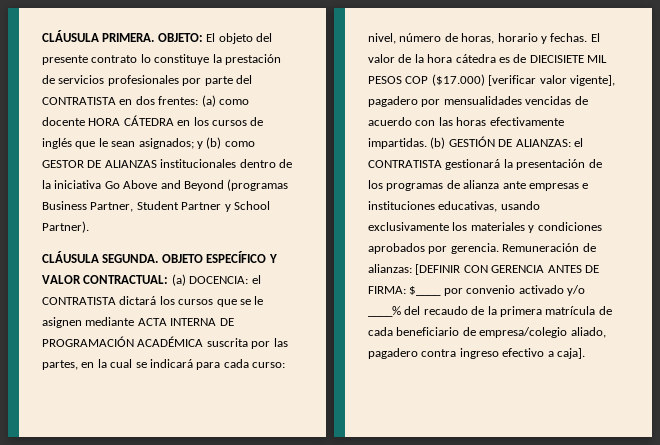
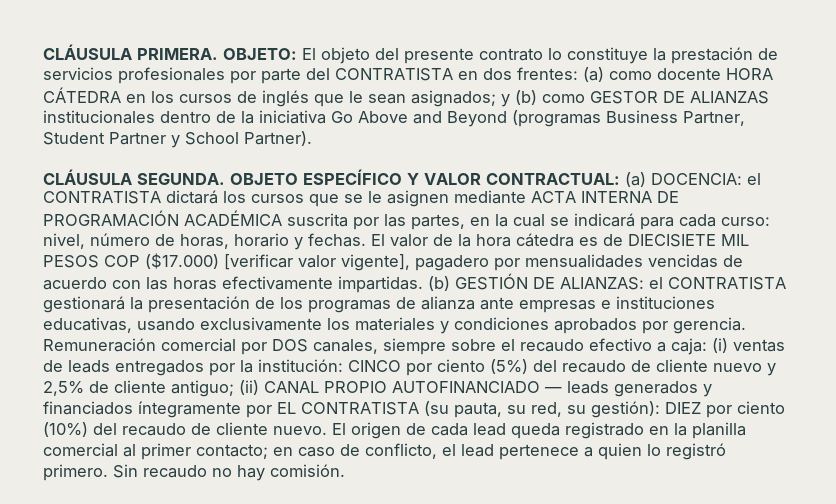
- Remuneración de alianzas: [DEFINIR CON GERENCIA ANTES DE FIRMA: $____ por convenio activado y/o ____% del recaudo de la primera matrícula de cada beneficiario de empresa/colegio aliado, pagadero contra ingreso efectivo a caja].
+ Remuneración comercial por DOS canales, siempre sobre el recaudo efectivo a caja: (i) ventas de leads entregados por la institución: CINCO por ciento (5%) del recaudo de cliente nuevo y 2,5% de cliente antiguo; (ii) CANAL PROPIO AUTOFINANCIADO — leads generados y financiados íntegramente por EL CONTRATISTA (su pauta, su red, su gestión): DIEZ por ciento (10%) del recaudo de cliente nuevo. El origen de cada lead queda registrado en la planilla comercial al primer contacto; en caso de conflicto, el lead pertenece a quien lo registró primero. Sin recaudo no hay comisión.

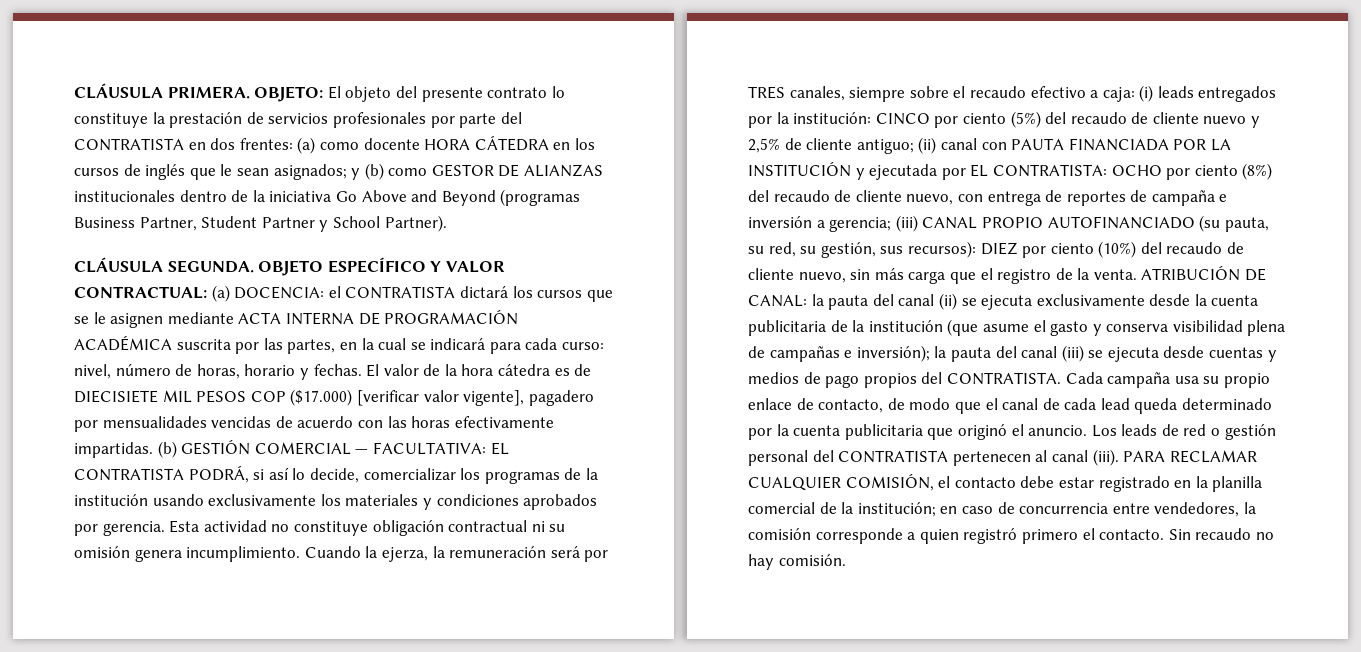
- (b) GESTIÓN DE ALIANZAS: el CONTRATISTA gestionará la presentación de los programas de alianza ante empresas e instituciones educativas, usando exclusivamente los materiales y condiciones aprobados por gerencia.
+ (b) GESTIÓN COMERCIAL — FACULTATIVA: EL CONTRATISTA PODRÁ, si así lo decide, comercializar los programas de la institución usando exclusivamente los materiales y condiciones aprobados por gerencia.
- Remuneración comercial por DOS canales, siempre sobre el recaudo efectivo a caja: (i) ventas de leads entregados por la institución: CINCO por ciento (5%) del recaudo de cliente nuevo y 2,5% de cliente antiguo; (ii) CANAL PROPIO AUTOFINANCIADO — leads generados y financiados íntegramente por EL CONTRATISTA (su pauta, su red, su gestión): DIEZ por ciento (10%) del recaudo de cliente nuevo. El origen de cada lead queda registrado en la planilla comercial al primer contacto; en caso de conflicto, el lead pertenece a quien lo registró primero.
+ Esta actividad no constituye obligación contractual ni su omisión genera incumplimiento. Cuando la ejerza, la remuneración será por TRES canales, siempre sobre el recaudo efectivo a caja: (i) leads entregados por la institución: CINCO por ciento (5%) del recaudo de cliente nuevo y 2,5% de cliente antiguo; (ii) canal con PAUTA FINANCIADA POR LA INSTITUCIÓN y ejecutada por EL CONTRATISTA: OCHO por ciento (8%) del recaudo de cliente nuevo, con entrega de reportes de campaña e inversión a gerencia; (iii) CANAL PROPIO AUTOFINANCIADO (su pauta, su red, su gestión, sus recursos): DIEZ por ciento (10%) del recaudo de cliente nuevo, sin más carga que el registro de la venta. ATRIBUCIÓN DE CANAL: la pauta del canal (ii) se ejecuta exclusivamente desde la cuenta publicitaria de la institución (que asume el gasto y conserva visibilidad plena de campañas e inversión); la pauta del canal (iii) se ejecuta desde cuentas y medios de pago propios del CONTRATISTA. Cada campaña usa su propio enlace de contacto, de modo que el canal de cada lead queda determinado por la cuenta publicitaria que originó el anuncio. Los leads de red o gestión personal del CONTRATISTA pertenecen al canal (iii). PARA RECLAMAR CUALQUIER COMISIÓN, el contacto debe estar registrado en la planilla comercial de la institución; en caso de concurrencia entre vendedores, la comisión corresponde a quien registró primero el contacto.

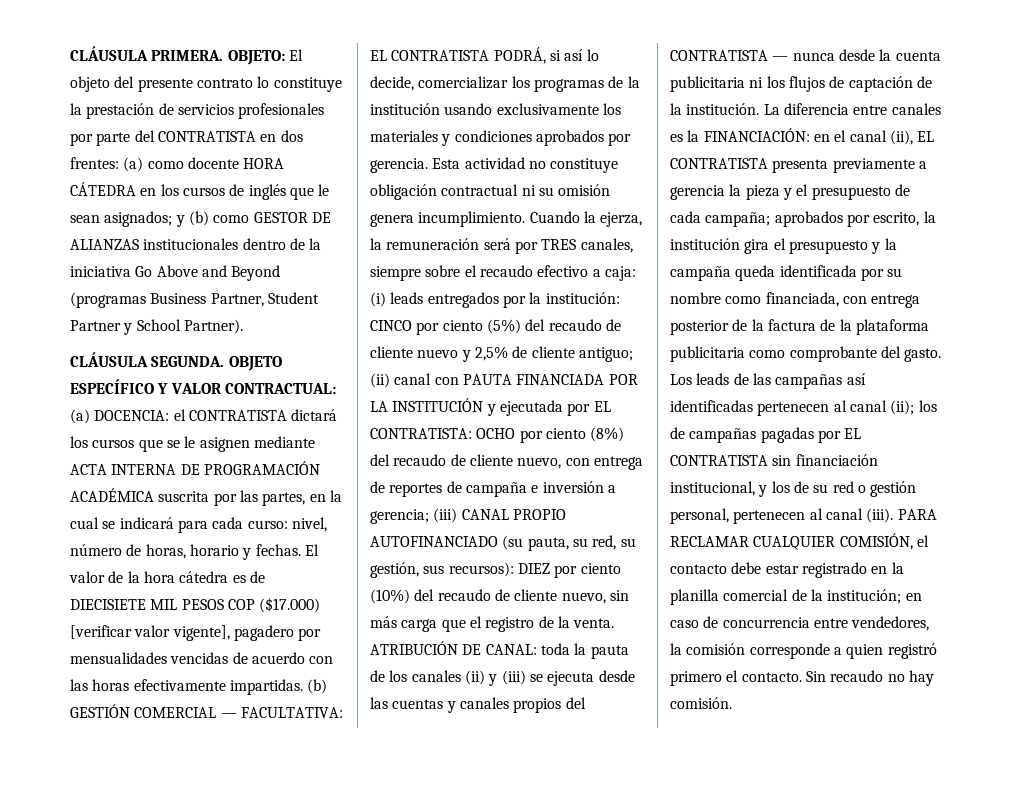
- ATRIBUCIÓN DE CANAL: la pauta del canal (ii) se ejecuta exclusivamente desde la cuenta publicitaria de la institución (que asume el gasto y conserva visibilidad plena de campañas e inversión); la pauta del canal (iii) se ejecuta desde cuentas y medios de pago propios del CONTRATISTA. Cada campaña usa su propio enlace de contacto, de modo que el canal de cada lead queda determinado por la cuenta publicitaria que originó el anuncio. Los leads de red o gestión personal del CONTRATISTA pertenecen al canal (iii).
+ ATRIBUCIÓN DE CANAL: toda la pauta de los canales (ii) y (iii) se ejecuta desde las cuentas y canales propios del CONTRATISTA — nunca desde la cuenta publicitaria ni los flujos de captación de la institución. La diferencia entre canales es la FINANCIACIÓN: en el canal (ii), EL CONTRATISTA presenta previamente a gerencia la pieza y el presupuesto de cada campaña; aprobados por escrito, la institución gira el presupuesto y la campaña queda identificada por su nombre como financiada, con entrega posterior de la factura de la plataforma publicitaria como comprobante del gasto. Los leads de las campañas así identificadas pertenecen al canal (ii); los de campañas pagadas por EL CONTRATISTA sin financiación institucional, y los de su red o gestión personal, pertenecen al canal (iii).

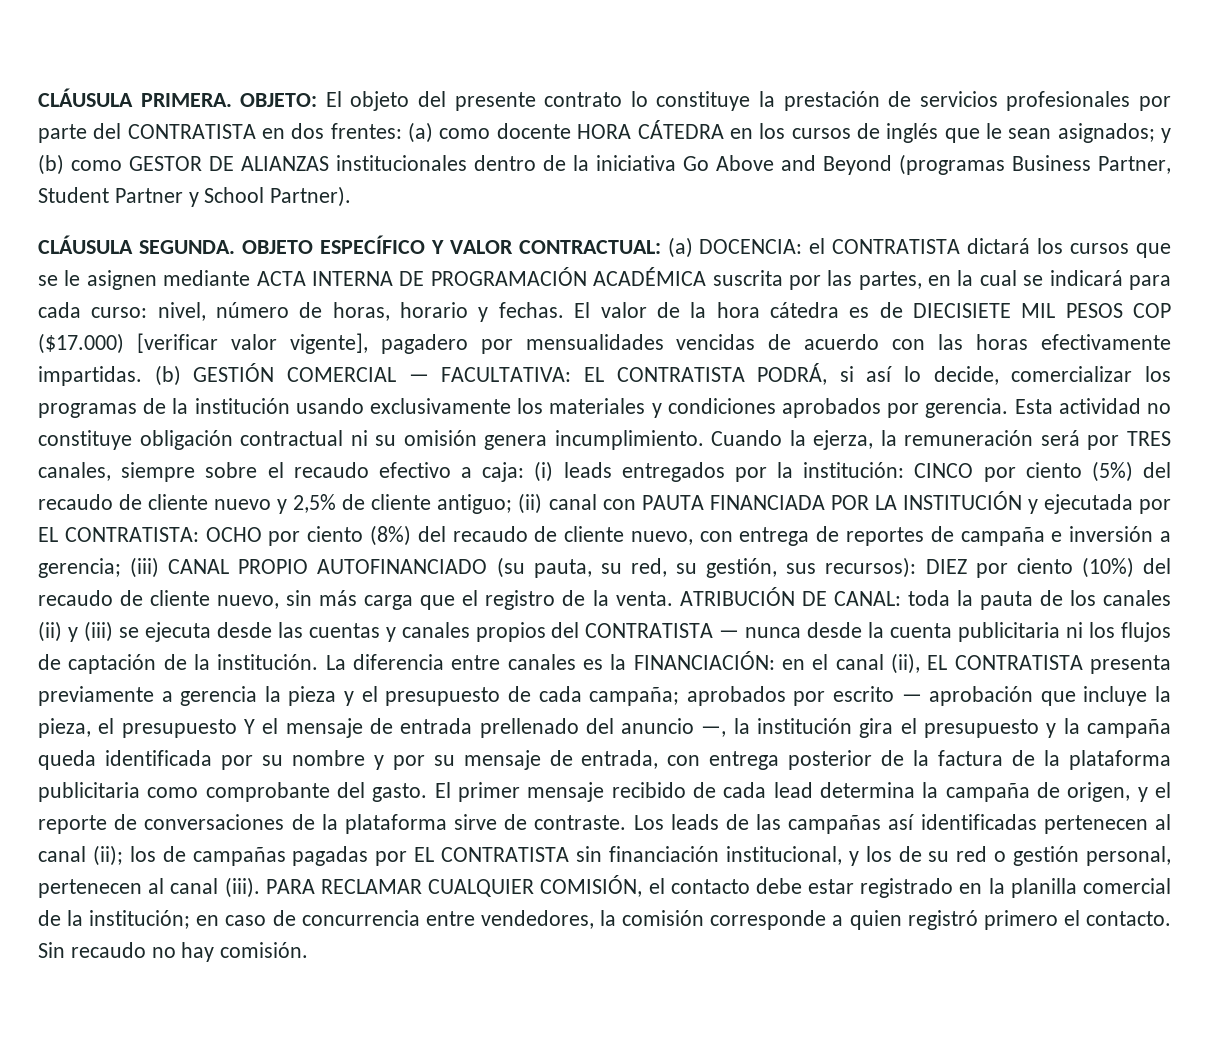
- La diferencia entre canales es la FINANCIACIÓN: en el canal (ii), EL CONTRATISTA presenta previamente a gerencia la pieza y el presupuesto de cada campaña; aprobados por escrito, la institución gira el presupuesto y la campaña queda identificada por su nombre como financiada, con entrega posterior de la factura de la plataforma publicitaria como comprobante del gasto.
+ La diferencia entre canales es la FINANCIACIÓN: en el canal (ii), EL CONTRATISTA presenta previamente a gerencia la pieza y el presupuesto de cada campaña; aprobados por escrito — aprobación que incluye la pieza, el presupuesto Y el mensaje de entrada prellenado del anuncio —, la institución gira el presupuesto y la campaña queda identificada por su nombre y por su mensaje de entrada, con entrega posterior de la factura de la plataforma publicitaria como comprobante del gasto.
+ El primer mensaje recibido de cada lead determina la campaña de origen, y el reporte de conversaciones de la plataforma sirve de contraste.

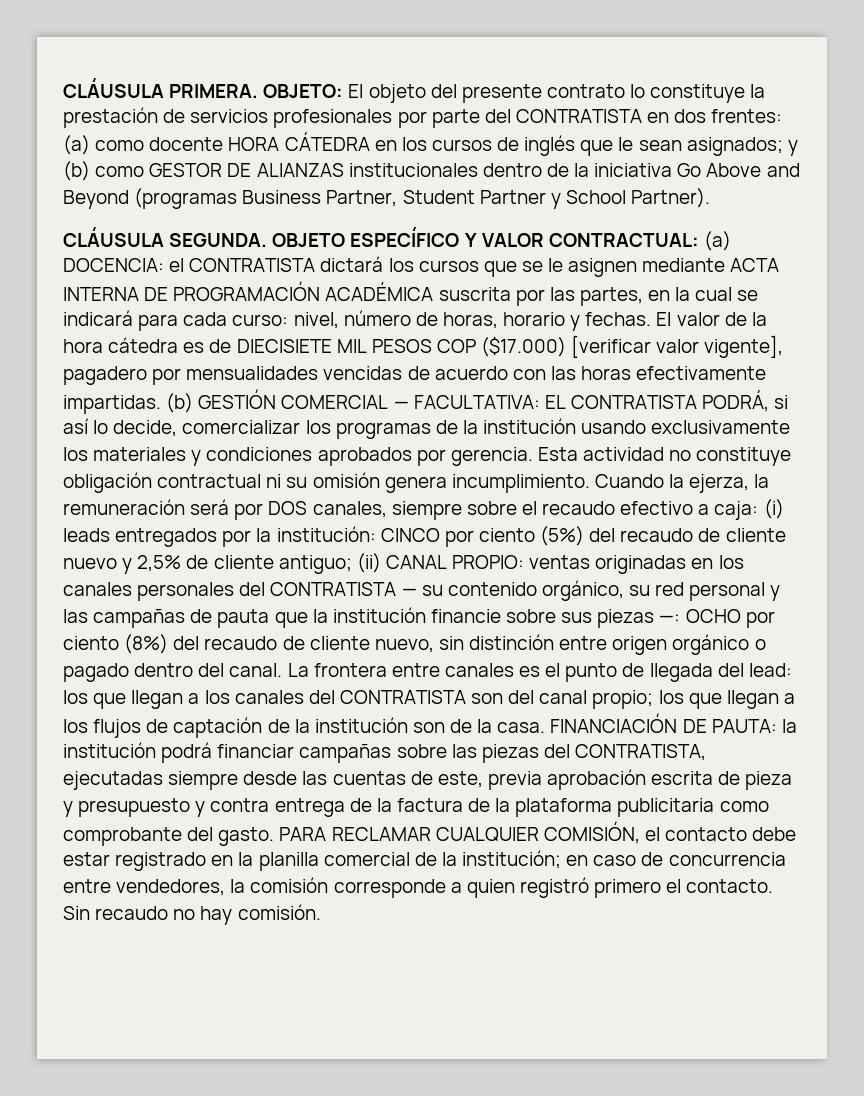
- Cuando la ejerza, la remuneración será por TRES canales, siempre sobre el recaudo efectivo a caja:
+ Cuando la ejerza, la remuneración será por DOS canales, siempre sobre el recaudo efectivo a caja:
- (ii) canal con PAUTA FINANCIADA POR LA INSTITUCIÓN y ejecutada por EL CONTRATISTA:
+ (ii) CANAL PROPIO: ventas originadas en los canales personales del CONTRATISTA — su contenido orgánico, su red personal y las campañas de pauta que la institución financie sobre sus piezas —:
- OCHO por ciento (8%) del recaudo de cliente nuevo, con entrega de reportes de campaña e inversión a gerencia; (iii) CANAL PROPIO AUTOFINANCIADO (su pauta, su red, su gestión, sus recursos): DIEZ por ciento (10%) del recaudo de cliente nuevo, sin más carga que el registro de la venta. ATRIBUCIÓN DE CANAL: toda la pauta de los canales (ii) y (iii) se ejecuta desde las cuentas y canales propios del CONTRATISTA — nunca desde la cuenta publicitaria ni los flujos de captación de la institución. La diferencia entre canales es la FINANCIACIÓN: en el canal (ii), EL CONTRATISTA presenta previamente a gerencia la pieza y el presupuesto de cada campaña; aprobados por escrito — aprobación que incluye la pieza, el presupuesto Y el mensaje de entrada prellenado del anuncio —, la institución gira el presupuesto y la campaña queda identificada por su nombre y por su mensaje de entrada, con entrega posterior de la factura de la plataforma publicitaria como comprobante del gasto.
+ OCHO por ciento (8%) del recaudo de cliente nuevo, sin distinción entre origen orgánico o pagado dentro del canal. La frontera entre canales es el punto de llegada del lead: los que llegan a los canales del CONTRATISTA son del canal propio; los que llegan a los flujos de captación de la institución son de la casa. FINANCIACIÓN DE PAUTA: la institución podrá financiar campañas sobre las piezas del CONTRATISTA, ejecutadas siempre desde las cuentas de este, previa aprobación escrita de pieza y presupuesto y contra entrega de la factura de la plataforma publicitaria como comprobante del gasto.
- El primer mensaje recibido de cada lead determina la campaña de origen, y el reporte de conversaciones de la plataforma sirve de contraste. Los leads de las campañas así identificadas pertenecen al canal (ii); los de campañas pagadas por EL CONTRATISTA sin financiación institucional, y los de su red o gestión personal, pertenecen al canal (iii).

